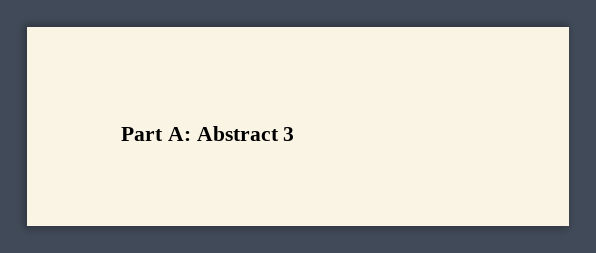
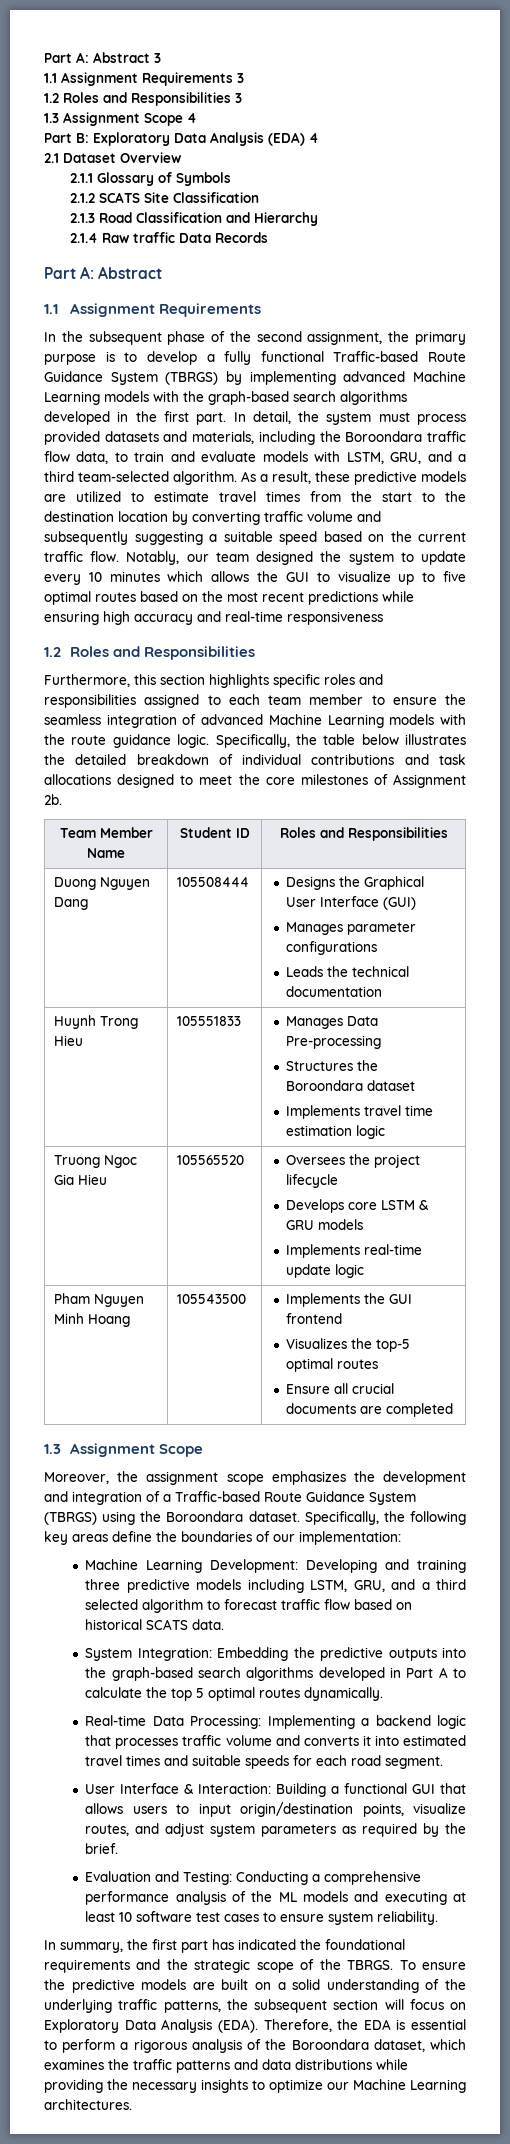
+ 1.1 Assignment Requirements 3
+ 1.2 Roles and Responsibilities 3
+ 1.3 Assignment Scope 4
+ Part B: Exploratory Data Analysis (EDA) 4
+ 2.1 Dataset Overview
+ 2.1.1 Glossary of Symbols
+ 2.1.2 SCATS Site Classification
+ 2.1.3 Road Classification and Hierarchy
+ 2.1.4 Raw traffic Data Records
+ Part A: Abstract
+ 1.1 Assignment Requirements
+ In the subsequent phase of the second assignment, the primary purpose is to develop a fully functional Traffic-based Route Guidance System (TBRGS) by implementing advanced Machine Learning models with the graph-based search algorithms developed in the first part. In detail, the system must process provided datasets and materials, including the Boroondara traffic flow data, to train and evaluate models with LSTM, GRU, and a third team-selected algorithm. As a result, these predictive models are utilized to estimate travel times from the start to the destination location by converting traffic volume and subsequently suggesting a suitable speed based on the current traffic flow. Notably, our team designed the system to update every 10 minutes which allows the GUI to visualize up to five optimal routes based on the most recent predictions while ensuring high accuracy and real-time responsiveness
+ 1.2 Roles and Responsibilities
+ Furthermore, this section highlights specific roles and responsibilities assigned to each team member to ensure the seamless integration of advanced Machine Learning models with the route guidance logic. Specifically, the table below illustrates the detailed breakdown of individual contributions and task allocations designed to meet the core milestones of Assignment 2b.
+ Team Member Name | Student ID | Roles and Responsibilities
+ Duong Nguyen Dang | 105508444 | Designs the Graphical User Interface (GUI)
+ Manages parameter configurations
+ Leads the technical documentation
+ Huynh Trong Hieu | 105551833 | Manages Data Pre-processing
+ Structures the Boroondara dataset
+ Implements travel time estimation logic
+ Truong Ngoc Gia Hieu | 105565520 | Oversees the project lifecycle
+ Develops core LSTM & GRU models
+ Implements real-time update logic
+ Pham Nguyen Minh Hoang | 105543500 | Implements the GUI frontend
+ Visualizes the top-5 optimal routes
+ Ensure all crucial documents are completed
+ 1.3 Assignment Scope
+ Moreover, the assignment scope emphasizes the development and integration of a Traffic-based Route Guidance System (TBRGS) using the Boroondara dataset. Specifically, the following key areas define the boundaries of our implementation:
+ Machine Learning Development: Developing and training three predictive models including LSTM, GRU, and a third selected algorithm to forecast traffic flow based on historical SCATS data.
+ System Integration: Embedding the predictive outputs into the graph-based search algorithms developed in Part A to calculate the top 5 optimal routes dynamically.
+ Real-time Data Processing: Implementing a backend logic that processes traffic volume and converts it into estimated travel times and suitable speeds for each road segment.
+ User Interface & Interaction: Building a functional GUI that allows users to input origin/destination points, visualize routes, and adjust system parameters as required by the brief.
+ Evaluation and Testing: Conducting a comprehensive performance analysis of the ML models and executing at least 10 software test cases to ensure system reliability.
+ In summary, the first part has indicated the foundational requirements and the strategic scope of the TBRGS. To ensure the predictive models are built on a solid understanding of the underlying traffic patterns, the subsequent section will focus on Exploratory Data Analysis (EDA). Therefore, the EDA is essential to perform a rigorous analysis of the Boroondara dataset, which examines the traffic patterns and data distributions while providing the necessary insights to optimize our Machine Learning architectures.

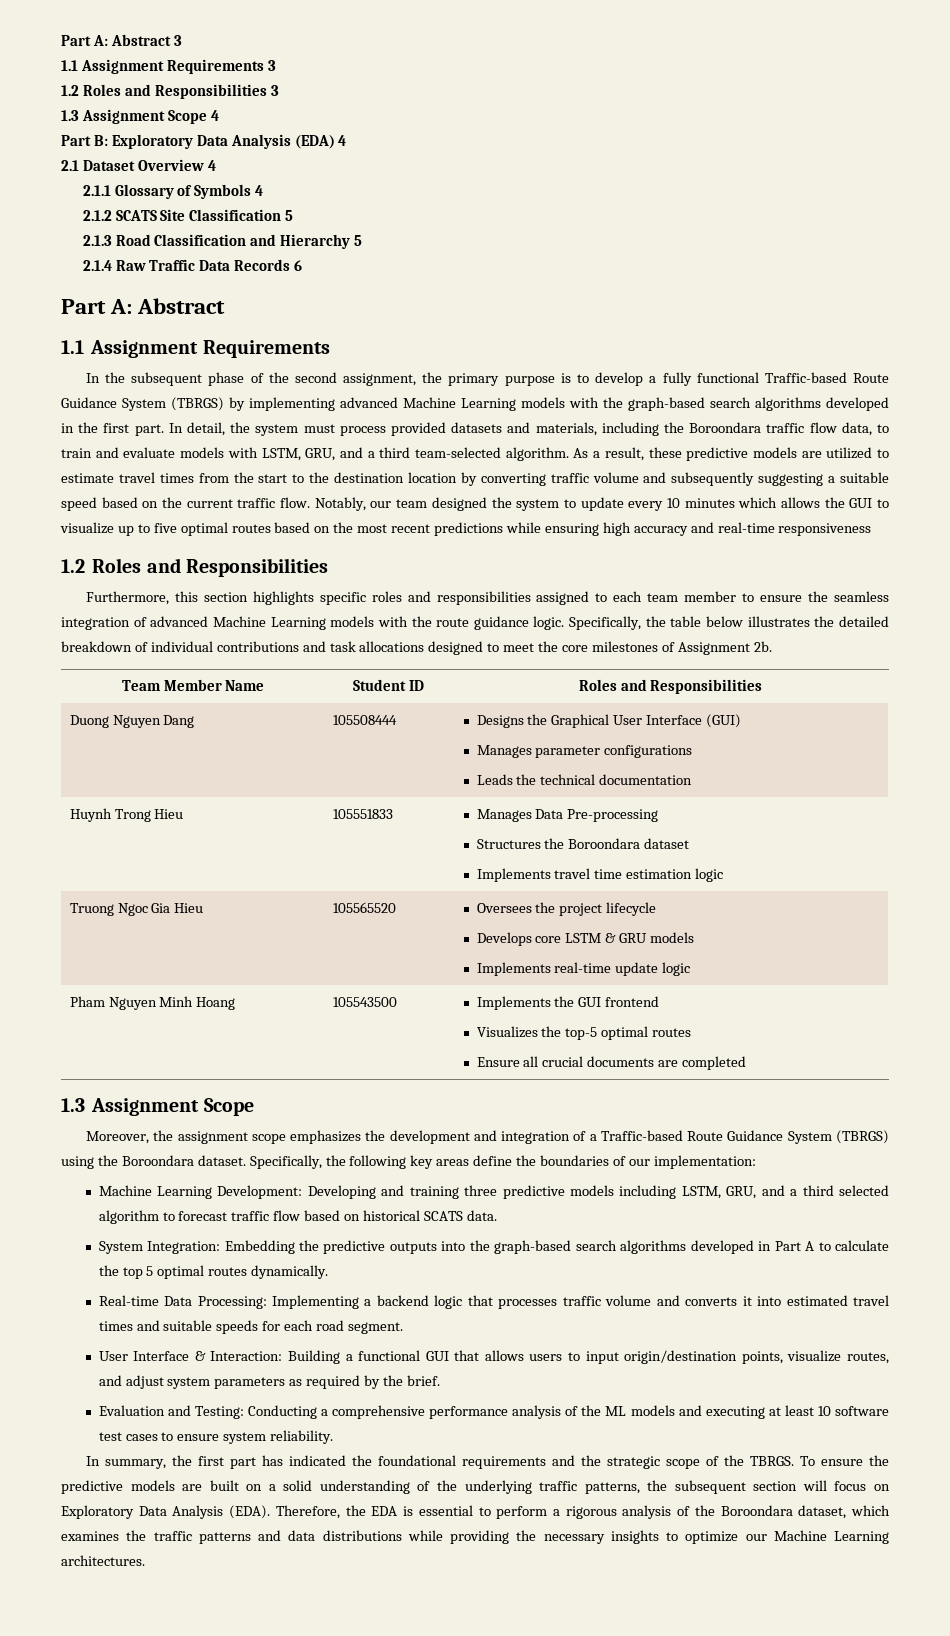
- 2.1 Dataset Overview
+ 2.1 Dataset Overview 4
- 2.1.1 Glossary of Symbols
+ 2.1.1 Glossary of Symbols 4
- 2.1.2 SCATS Site Classification
+ 2.1.2 SCATS Site Classification 5
- 2.1.3 Road Classification and Hierarchy
+ 2.1.3 Road Classification and Hierarchy 5
- 2.1.4 Raw traffic Data Records
+ 2.1.4 Raw Traffic Data Records 6

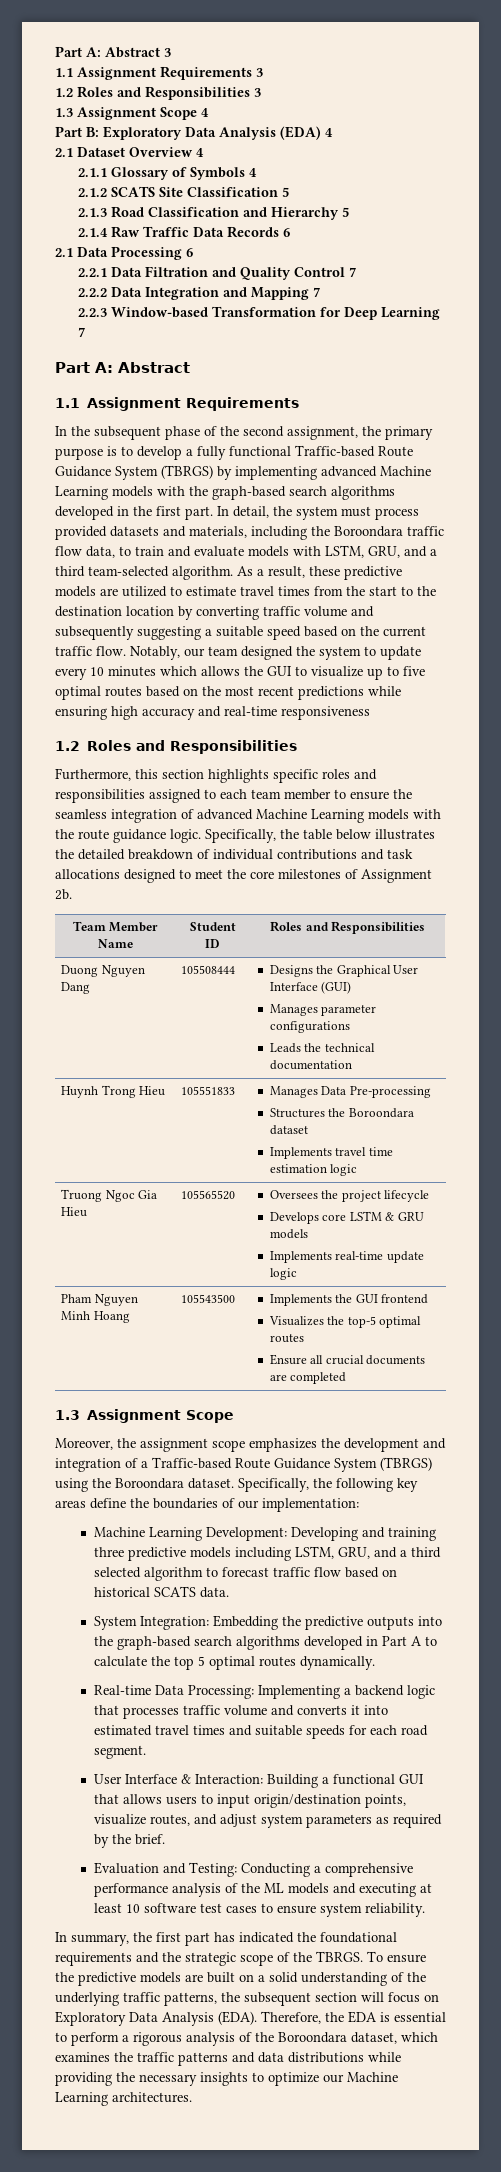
+ 2.1 Data Processing 6
+ 2.2.1 Data Filtration and Quality Control 7
+ 2.2.2 Data Integration and Mapping 7
+ 2.2.3 Window-based Transformation for Deep Learning 7

